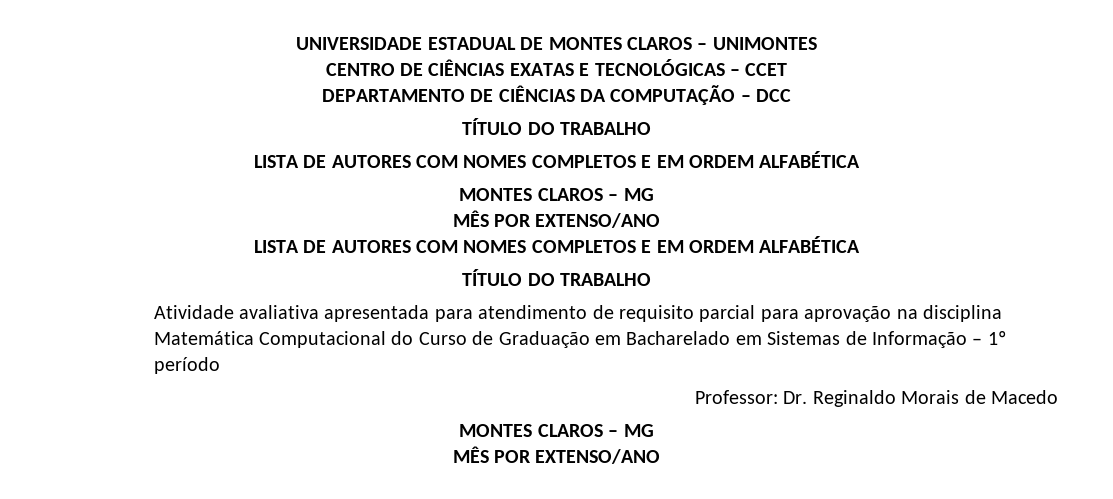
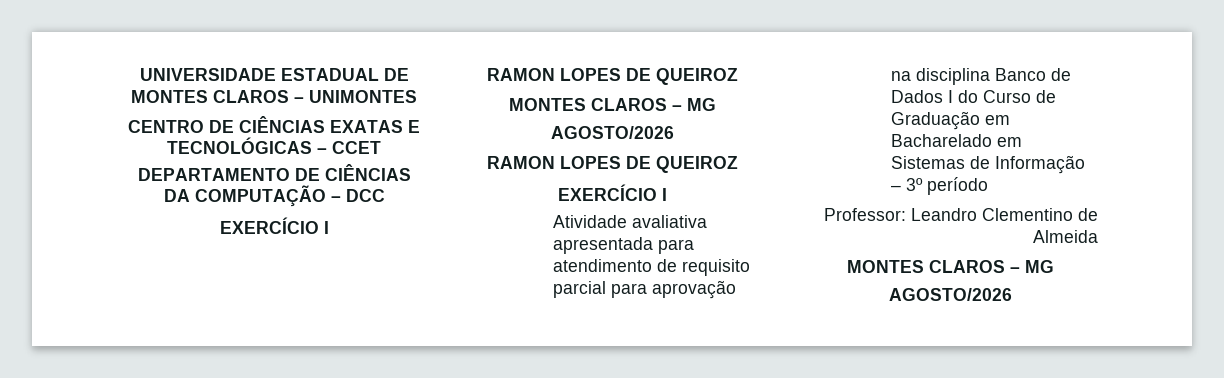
  DEPARTAMENTO DE CIÊNCIAS DA COMPUTAÇÃO – DCC
- TÍTULO DO TRABALHO
- LISTA DE AUTORES COM NOMES COMPLETOS E EM ORDEM ALFABÉTICA
+ EXERCÍCIO I
+ RAMON LOPES DE QUEIROZ
  MONTES CLAROS – MG
- MÊS POR EXTENSO/ANO
- LISTA DE AUTORES COM NOMES COMPLETOS E EM ORDEM ALFABÉTICA
- TÍTULO DO TRABALHO
+ AGOSTO/2026
+ RAMON LOPES DE QUEIROZ
+ EXERCÍCIO I
- Atividade avaliativa apresentada para atendimento de requisito parcial para aprovação na disciplina Matemática Computacional do Curso de Graduação em Bacharelado em Sistemas de Informação – 1º período
+ Atividade avaliativa apresentada para atendimento de requisito parcial para aprovação na disciplina Banco de Dados I do Curso de Graduação em Bacharelado em Sistemas de Informação – 3º período
- Professor: Dr. Reginaldo Morais de Macedo
+ Professor: Leandro Clementino de Almeida
  MONTES CLAROS – MG
- MÊS POR EXTENSO/ANO
+ AGOSTO/2026

